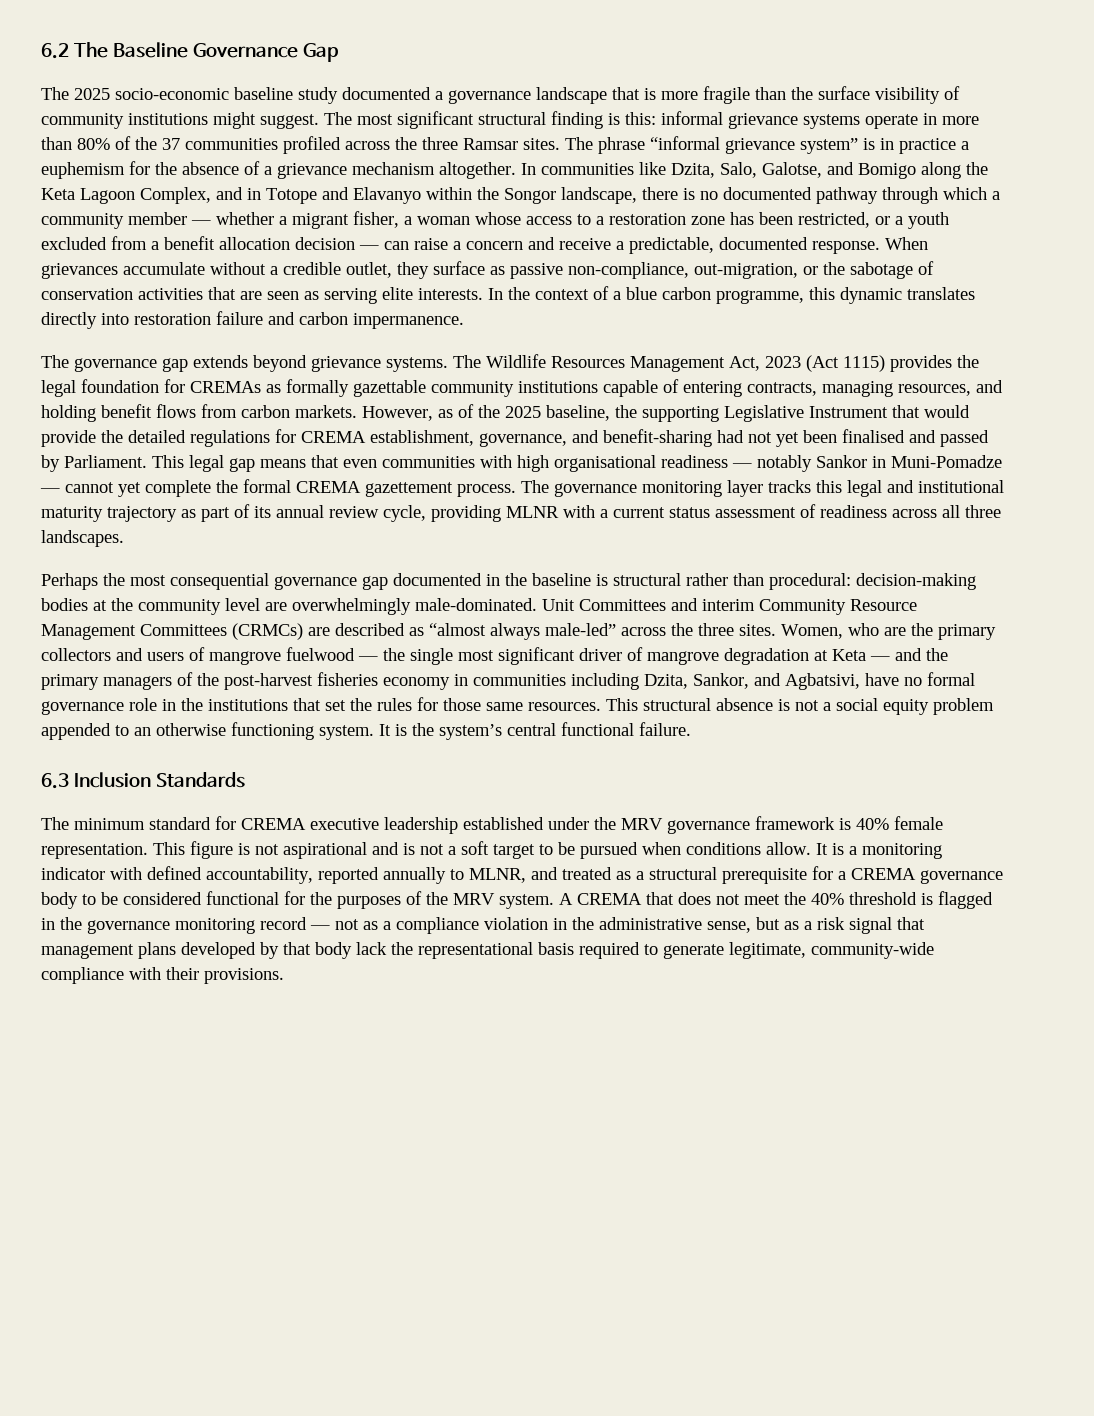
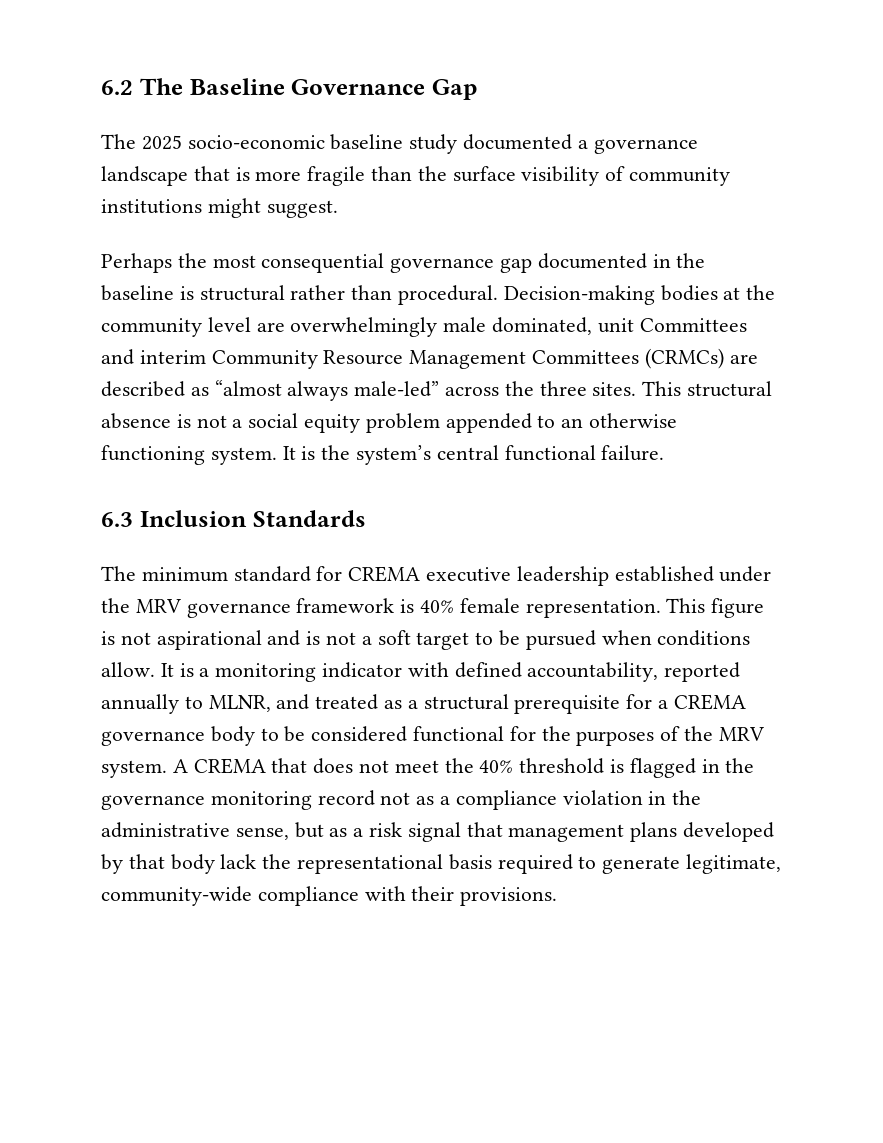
- The most significant structural finding is this: informal grievance systems operate in more than 80% of the 37 communities profiled across the three Ramsar sites. The phrase “informal grievance system” is in practice a euphemism for the absence of a grievance mechanism altogether. In communities like Dzita, Salo, Galotse, and Bomigo along the Keta Lagoon Complex, and in Totope and Elavanyo within the Songor landscape, there is no documented pathway through which a community member — whether a migrant fisher, a woman whose access to a restoration zone has been restricted, or a youth excluded from a benefit allocation decision — can raise a concern and receive a predictable, documented response. When grievances accumulate without a credible outlet, they surface as passive non-compliance, out-migration, or the sabotage of conservation activities that are seen as serving elite interests. In the context of a blue carbon programme, this dynamic translates directly into restoration failure and carbon impermanence.
- The governance gap extends beyond grievance systems. The Wildlife Resources Management Act, 2023 (Act 1115) provides the legal foundation for CREMAs as formally gazettable community institutions capable of entering contracts, managing resources, and holding benefit flows from carbon markets. However, as of the 2025 baseline, the supporting Legislative Instrument that would provide the detailed regulations for CREMA establishment, governance, and benefit-sharing had not yet been finalised and passed by Parliament. This legal gap means that even communities with high organisational readiness — notably Sankor in Muni-Pomadze — cannot yet complete the formal CREMA gazettement process. The governance monitoring layer tracks this legal and institutional maturity trajectory as part of its annual review cycle, providing MLNR with a current status assessment of readiness across all three landscapes.
- Perhaps the most consequential governance gap documented in the baseline is structural rather than procedural: decision-making bodies at the community level are overwhelmingly male-dominated. Unit Committees and interim Community Resource Management Committees (CRMCs) are described as “almost always male-led” across the three sites.
+ Perhaps the most consequential governance gap documented in the baseline is structural rather than procedural. Decision-making bodies at the community level are overwhelmingly male dominated, unit Committees and interim Community Resource Management Committees (CRMCs) are described as “almost always male-led” across the three sites.
- Women, who are the primary collectors and users of mangrove fuelwood — the single most significant driver of mangrove degradation at Keta — and the primary managers of the post-harvest fisheries economy in communities including Dzita, Sankor, and Agbatsivi, have no formal governance role in the institutions that set the rules for those same resources.
- A CREMA that does not meet the 40% threshold is flagged in the governance monitoring record — not as a compliance violation in the administrative sense, but as a risk signal that management plans developed by that body lack the representational basis required to generate legitimate, community-wide compliance with their provisions.
+ A CREMA that does not meet the 40% threshold is flagged in the governance monitoring record not as a compliance violation in the administrative sense, but as a risk signal that management plans developed by that body lack the representational basis required to generate legitimate, community-wide compliance with their provisions.

